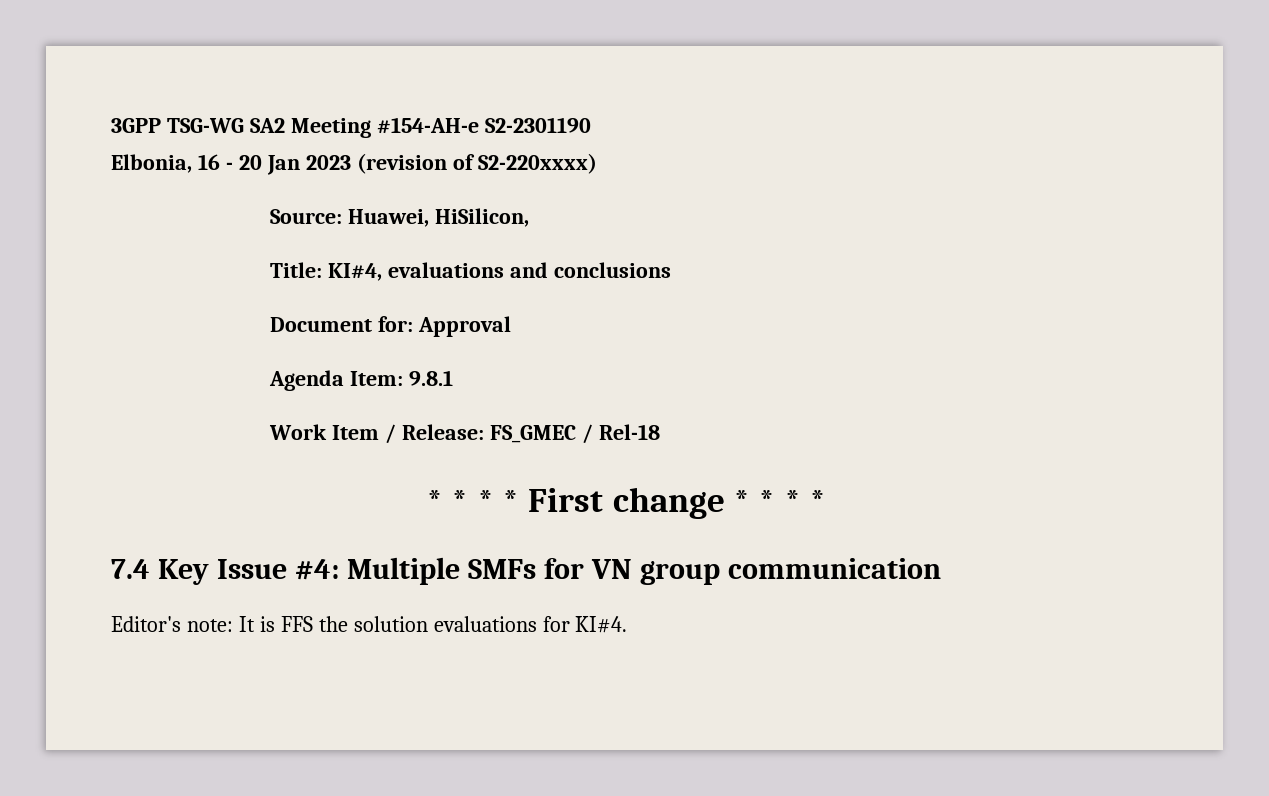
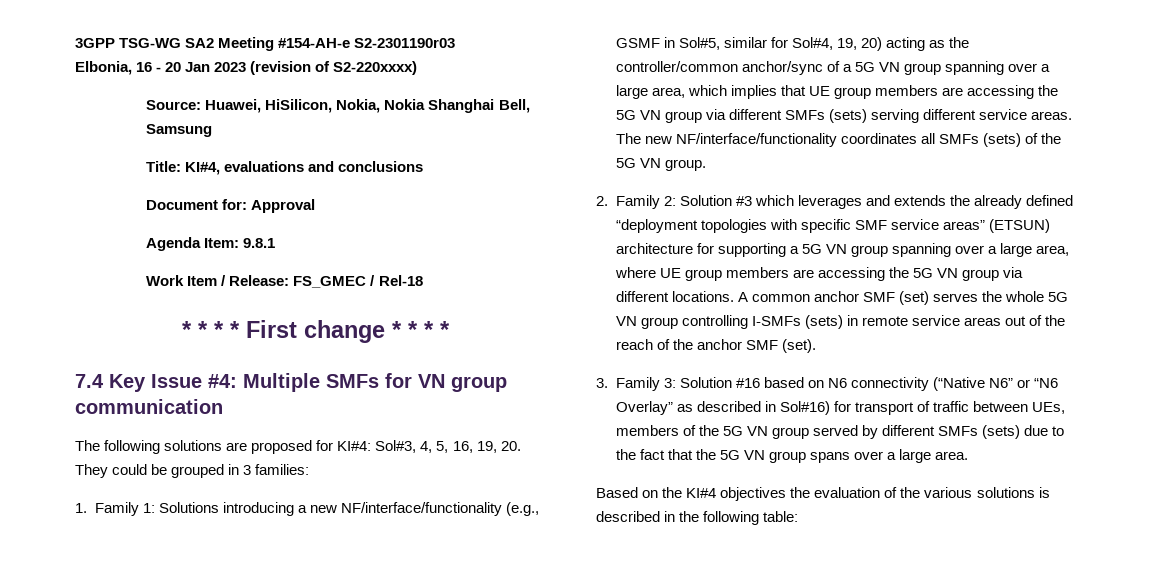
- 3GPP TSG-WG SA2 Meeting #154-AH-e S2-2301190
+ 3GPP TSG-WG SA2 Meeting #154-AH-e S2-2301190r03
- Source: Huawei, HiSilicon,
+ Source: Huawei, HiSilicon, Nokia, Nokia Shanghai Bell, Samsung
- Editor's note: It is FFS the solution evaluations for KI#4.
+ The following solutions are proposed for KI#4: Sol#3, 4, 5, 16, 19, 20. They could be grouped in 3 families:
+ 1. Family 1: Solutions introducing a new NF/interface/functionality (e.g., GSMF in Sol#5, similar for Sol#4, 19, 20) acting as the controller/common anchor/sync of a 5G VN group spanning over a large area, which implies that UE group members are accessing the 5G VN group via different SMFs (sets) serving different service areas. The new NF/interface/functionality coordinates all SMFs (sets) of the 5G VN group.
+ 2. Family 2: Solution #3 which leverages and extends the already defined “deployment topologies with specific SMF service areas” (ETSUN) architecture for supporting a 5G VN group spanning over a large area, where UE group members are accessing the 5G VN group via different locations. A common anchor SMF (set) serves the whole 5G VN group controlling I-SMFs (sets) in remote service areas out of the reach of the anchor SMF (set).
+ 3. Family 3: Solution #16 based on N6 connectivity (“Native N6” or “N6 Overlay” as described in Sol#16) for transport of traffic between UEs, members of the 5G VN group served by different SMFs (sets) due to the fact that the 5G VN group spans over a large area.
+ Based on the KI#4 objectives the evaluation of the various solutions is described in the following table:

